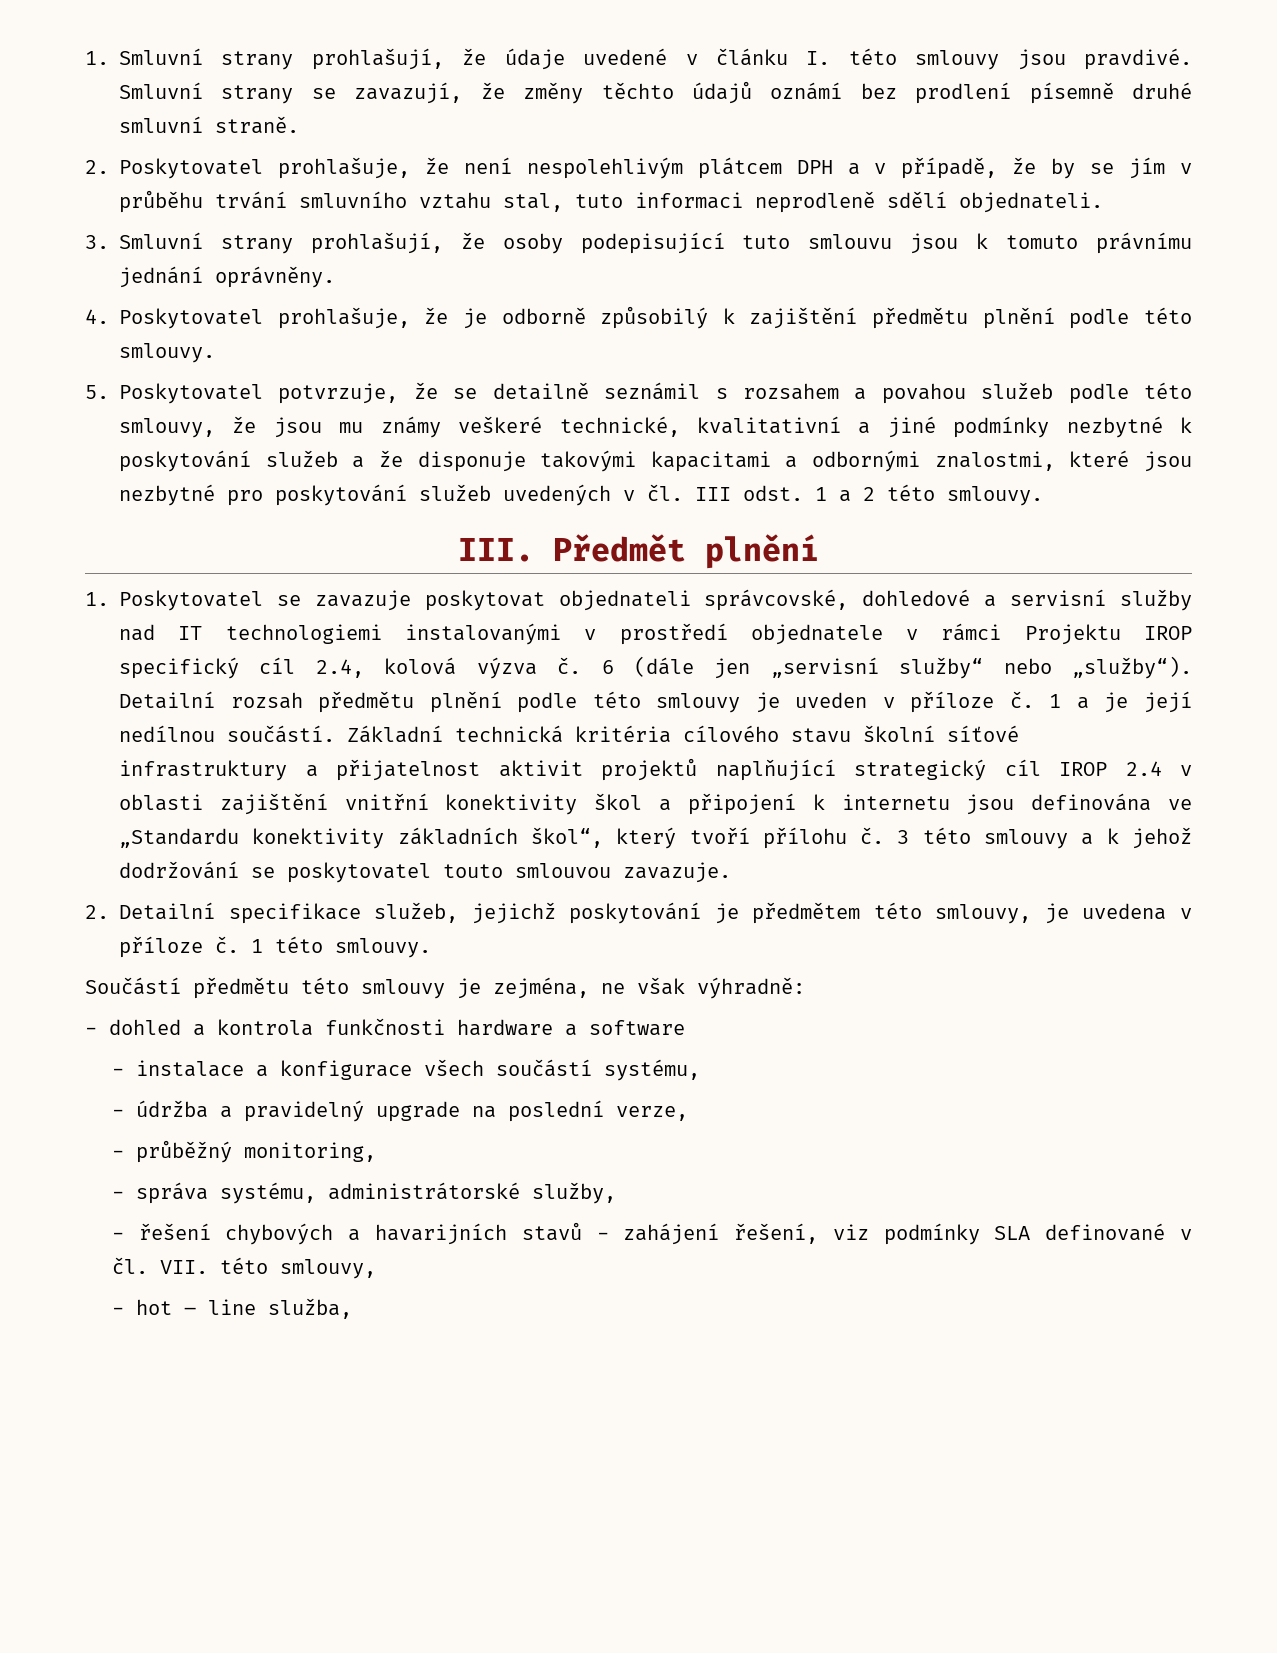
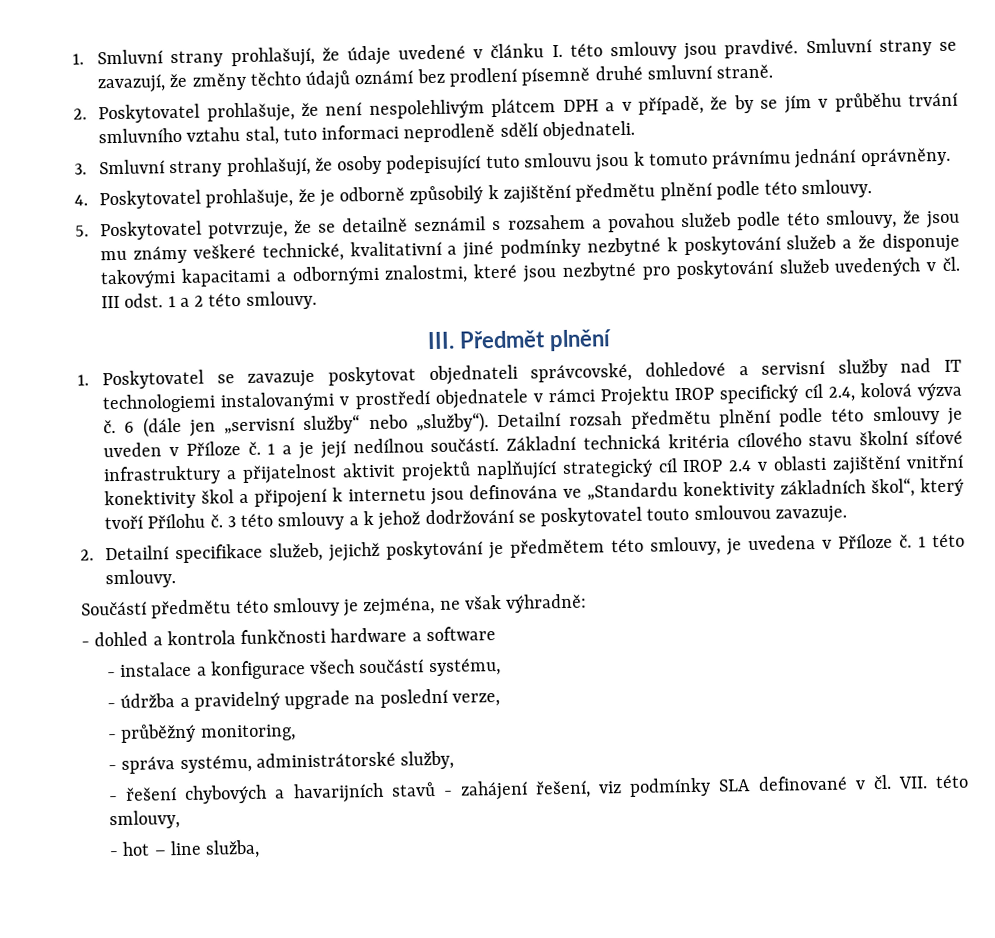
- Detailní rozsah předmětu plnění podle této smlouvy je uveden v příloze č.
+ Detailní rozsah předmětu plnění podle této smlouvy je uveden v Příloze č.
- Základní technická kritéria cílového stavu školní síťové infrastruktury a přijatelnost aktivit projektů naplňující strategický cíl IROP 2.4 v oblasti zajištění vnitřní konektivity škol a připojení k internetu jsou definována ve „Standardu konektivity základních škol“, který tvoří přílohu č.
+ Základní technická kritéria cílového stavu školní síťové infrastruktury a přijatelnost aktivit projektů naplňující strategický cíl IROP 2.4 v oblasti zajištění vnitřní konektivity škol a připojení k internetu jsou definována ve „Standardu konektivity základních škol“, který tvoří Přílohu č.
- 2. Detailní specifikace služeb, jejichž poskytování je předmětem této smlouvy, je uvedena v příloze č.
+ 2. Detailní specifikace služeb, jejichž poskytování je předmětem této smlouvy, je uvedena v Příloze č.

